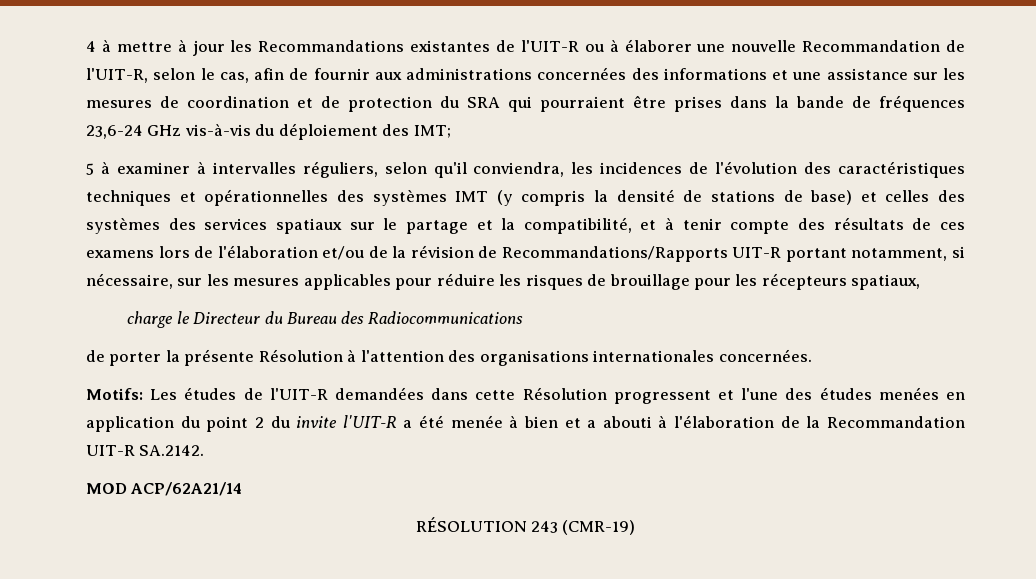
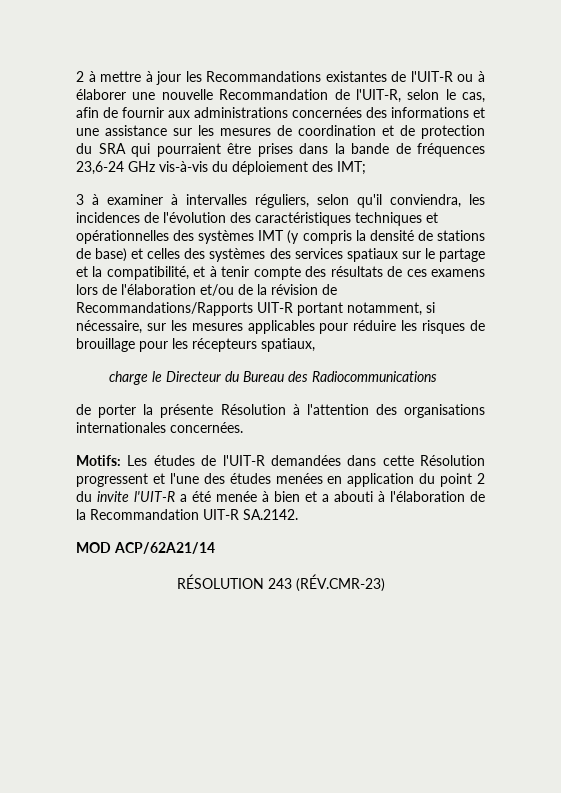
- 4 à mettre à jour les Recommandations existantes de l'UIT-R ou à élaborer une nouvelle Recommandation de l'UIT-R, selon le cas, afin de fournir aux administrations concernées des informations et une assistance sur les mesures de coordination et de protection du SRA qui pourraient être prises dans la bande de fréquences 23,6-24 GHz vis-à-vis du déploiement des IMT;
+ 2 à mettre à jour les Recommandations existantes de l'UIT-R ou à élaborer une nouvelle Recommandation de l'UIT-R, selon le cas, afin de fournir aux administrations concernées des informations et une assistance sur les mesures de coordination et de protection du SRA qui pourraient être prises dans la bande de fréquences 23,6-24 GHz vis-à-vis du déploiement des IMT;
- 5 à examiner à intervalles réguliers, selon qu'il conviendra, les incidences de l'évolution des caractéristiques techniques et opérationnelles des systèmes IMT (y compris la densité de stations de base) et celles des systèmes des services spatiaux sur le partage et la compatibilité, et à tenir compte des résultats de ces examens lors de l'élaboration et/ou de la révision de Recommandations/Rapports UIT-R portant notamment, si nécessaire, sur les mesures applicables pour réduire les risques de brouillage pour les récepteurs spatiaux,
+ 3 à examiner à intervalles réguliers, selon qu'il conviendra, les incidences de l'évolution des caractéristiques techniques et opérationnelles des systèmes IMT (y compris la densité de stations de base) et celles des systèmes des services spatiaux sur le partage et la compatibilité, et à tenir compte des résultats de ces examens lors de l'élaboration et/ou de la révision de Recommandations/Rapports UIT-R portant notamment, si nécessaire, sur les mesures applicables pour réduire les risques de brouillage pour les récepteurs spatiaux,
- RÉSOLUTION 243 (CMR-19)
+ RÉSOLUTION 243 (RÉV.CMR-23)

